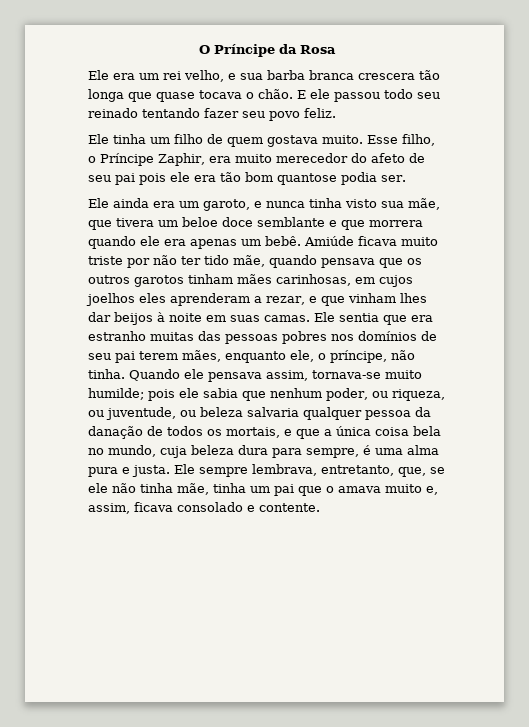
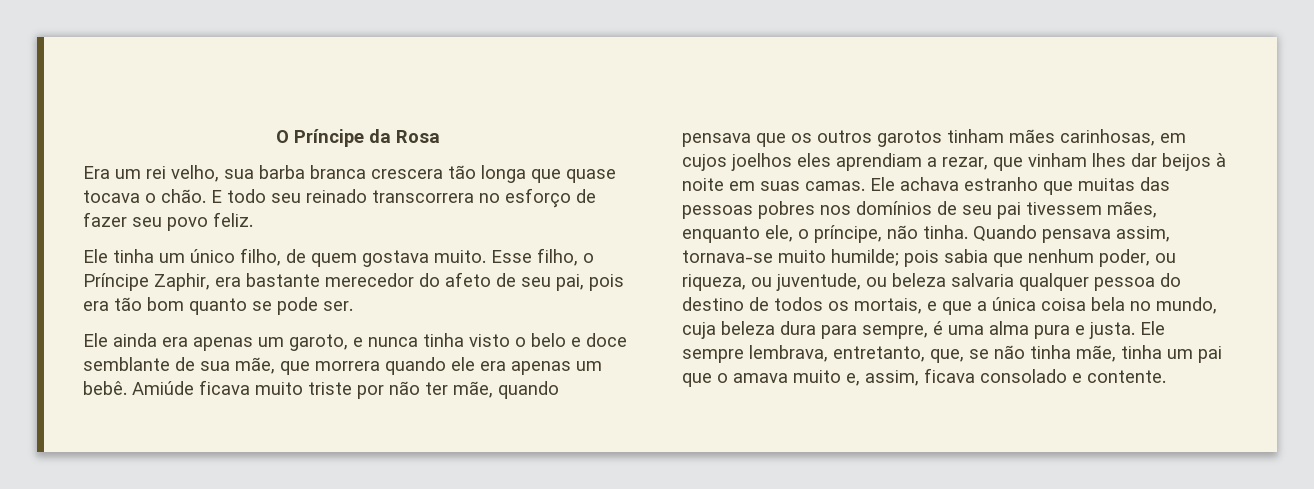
- Ele era um rei velho, e sua barba branca crescera tão longa que quase tocava o chão.
+ Era um rei velho, sua barba branca crescera tão longa que quase tocava o chão.
- E ele passou todo seu reinado tentando fazer seu povo feliz.
+ E todo seu reinado transcorrera no esforço de fazer seu povo feliz.
- Ele tinha um filho de quem gostava muito.
+ Ele tinha um único filho, de quem gostava muito.
- Esse filho, o Príncipe Zaphir, era muito merecedor do afeto de seu pai pois ele era tão bom quantose podia ser.
+ Esse filho, o Príncipe Zaphir, era bastante merecedor do afeto de seu pai, pois era tão bom quanto se pode ser.
- Ele ainda era um garoto, e nunca tinha visto sua mãe, que tivera um beloe doce semblante e que morrera quando ele era apenas um bebê.
+ Ele ainda era apenas um garoto, e nunca tinha visto o belo e doce semblante de sua mãe, que morrera quando ele era apenas um bebê.
- Amiúde ficava muito triste por não ter tido mãe, quando pensava que os outros garotos tinham mães carinhosas, em cujos joelhos eles aprenderam a rezar, e que vinham lhes dar beijos à noite em suas camas.
+ Amiúde ficava muito triste por não ter mãe, quando pensava que os outros garotos tinham mães carinhosas, em cujos joelhos eles aprendiam a rezar, que vinham lhes dar beijos à noite em suas camas.
- Ele sentia que era estranho muitas das pessoas pobres nos domínios de seu pai terem mães, enquanto ele, o príncipe, não tinha.
+ Ele achava estranho que muitas das pessoas pobres nos domínios de seu pai tivessem mães, enquanto ele, o príncipe, não tinha.
- Quando ele pensava assim, tornava-se muito humilde; pois ele sabia que nenhum poder, ou riqueza, ou juventude, ou beleza salvaria qualquer pessoa da danação de todos os mortais, e que a única coisa bela no mundo, cuja beleza dura para sempre, é uma alma pura e justa.
+ Quando pensava assim, tornava-se muito humilde; pois sabia que nenhum poder, ou riqueza, ou juventude, ou beleza salvaria qualquer pessoa do destino de todos os mortais, e que a única coisa bela no mundo, cuja beleza dura para sempre, é uma alma pura e justa.
- Ele sempre lembrava, entretanto, que, se ele não tinha mãe, tinha um pai que o amava muito e, assim, ficava consolado e contente.
+ Ele sempre lembrava, entretanto, que, se não tinha mãe, tinha um pai que o amava muito e, assim, ficava consolado e contente.

